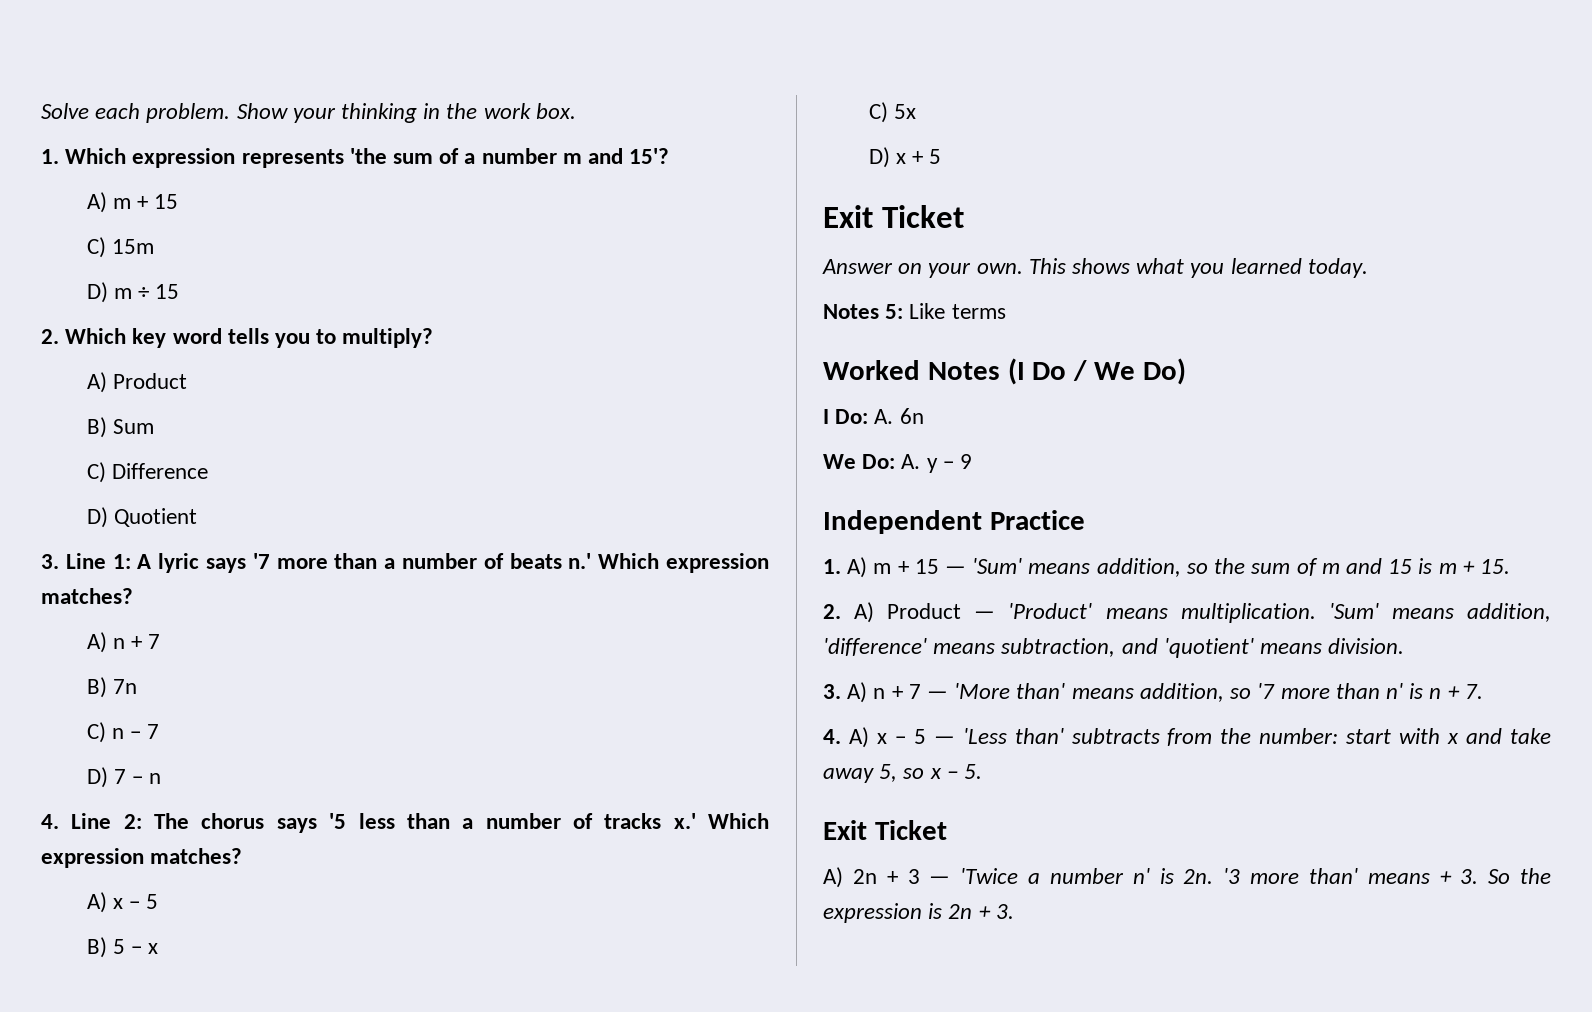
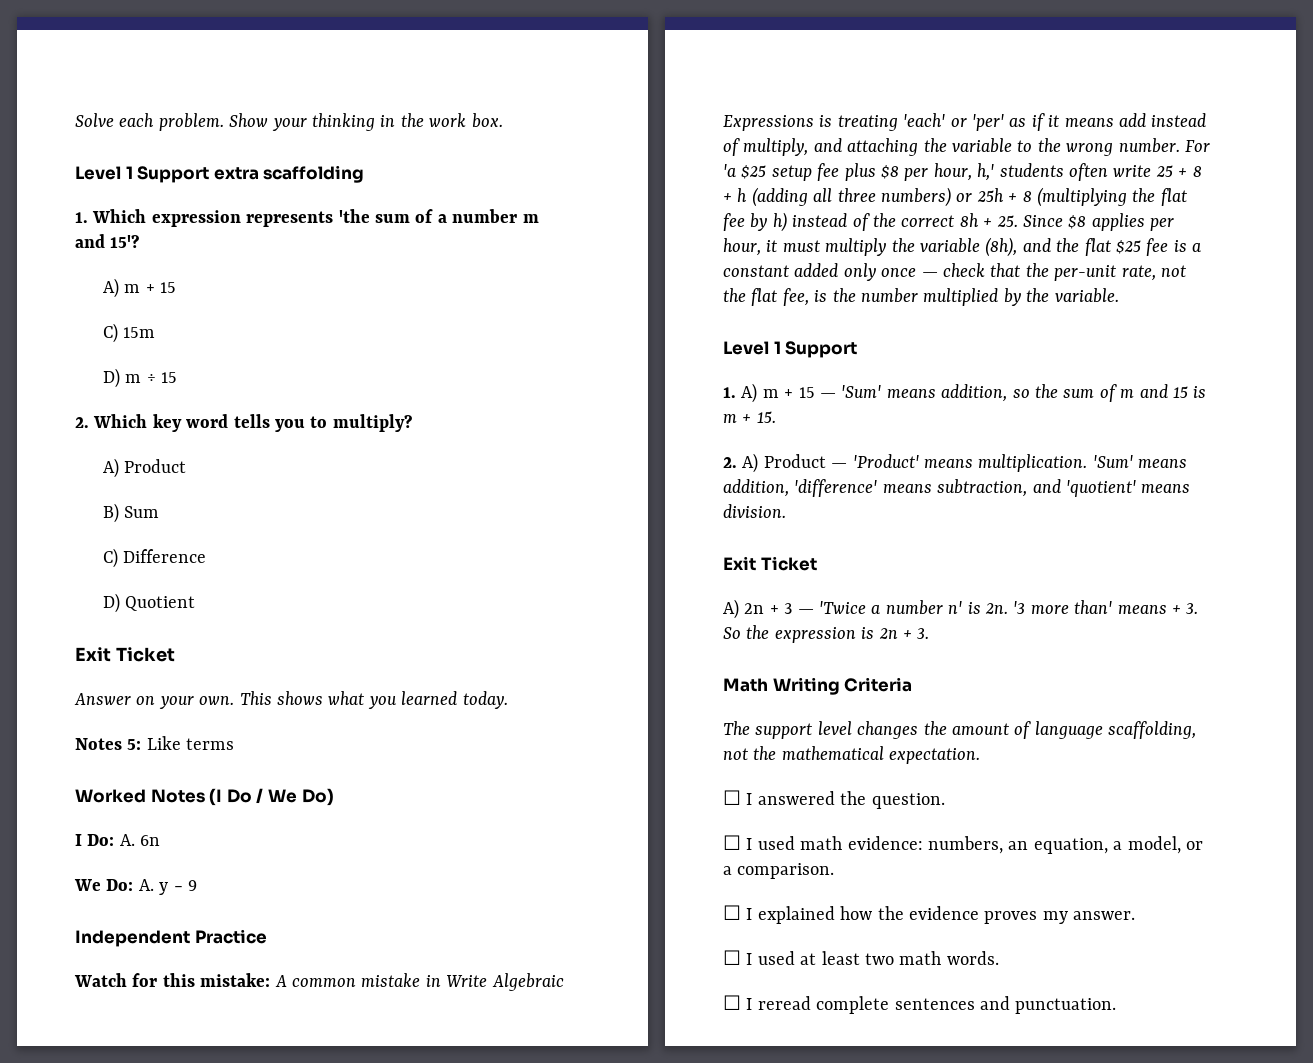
+ Level 1 Support extra scaffolding
- 3. Line 1: A lyric says '7 more than a number of beats n.' Which expression matches?
- A) n + 7
- B) 7n
- C) n − 7
- D) 7 − n
- 4. Line 2: The chorus says '5 less than a number of tracks x.' Which expression matches?
- A) x − 5
- B) 5 − x
- C) 5x
- D) x + 5
+ Watch for this mistake: A common mistake in Write Algebraic Expressions is treating 'each' or 'per' as if it means add instead of multiply, and attaching the variable to the wrong number. For 'a $25 setup fee plus $8 per hour, h,' students often write 25 + 8 + h (adding all three numbers) or 25h + 8 (multiplying the flat fee by h) instead of the correct 8h + 25. Since $8 applies per hour, it must multiply the variable (8h), and the flat $25 fee is a constant added only once — check that the per-unit rate, not the flat fee, is the number multiplied by the variable.
+ Level 1 Support
- 3. A) n + 7 — 'More than' means addition, so '7 more than n' is n + 7.
- 4. A) x − 5 — 'Less than' subtracts from the number: start with x and take away 5, so x − 5.
+ Math Writing Criteria
+ The support level changes the amount of language scaffolding, not the mathematical expectation.
+ ☐ I answered the question.
+ ☐ I used math evidence: numbers, an equation, a model, or a comparison.
+ ☐ I explained how the evidence proves my answer.
+ ☐ I used at least two math words.
+ ☐ I reread complete sentences and punctuation.

